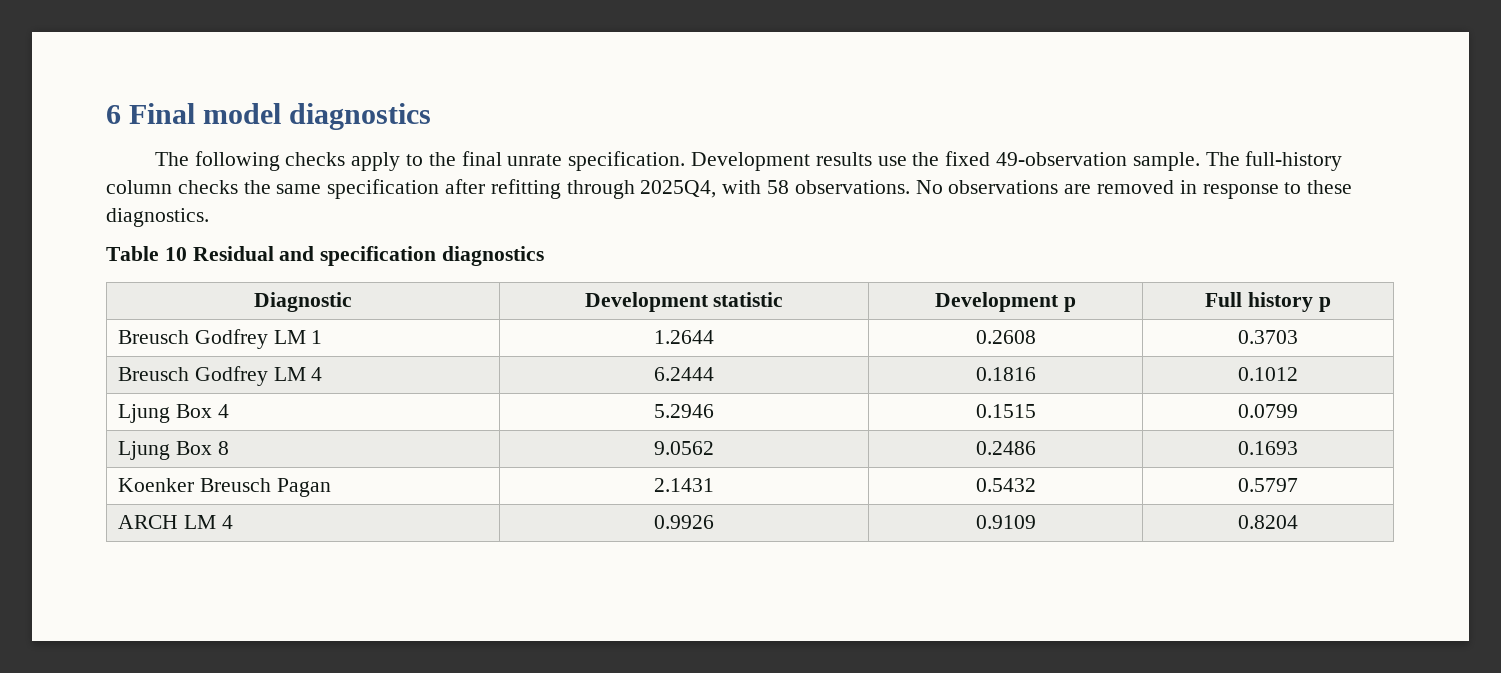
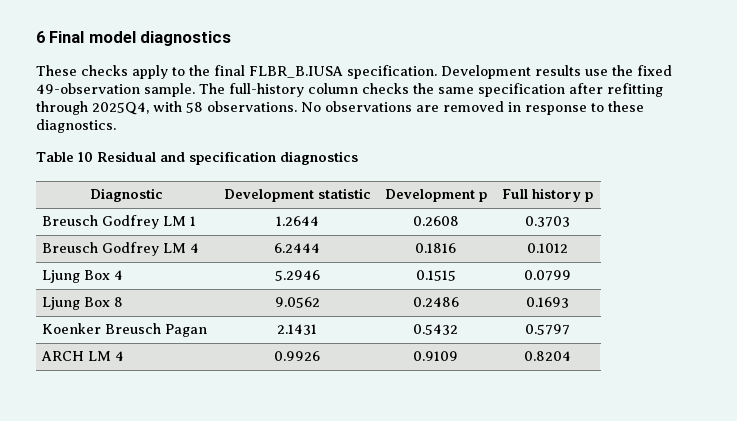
- The following checks apply to the final unrate specification.
+ These checks apply to the final FLBR_B.IUSA specification.

